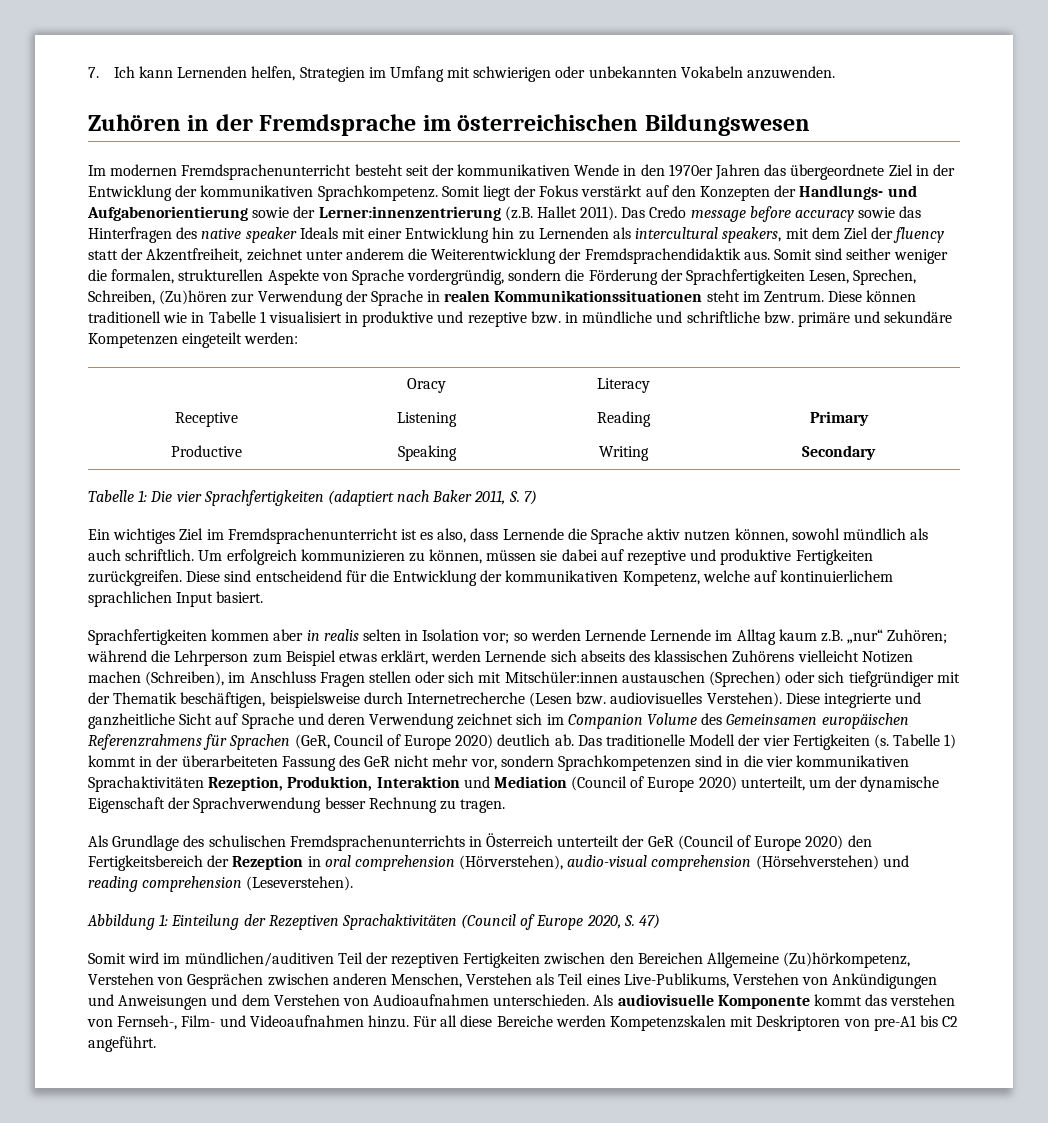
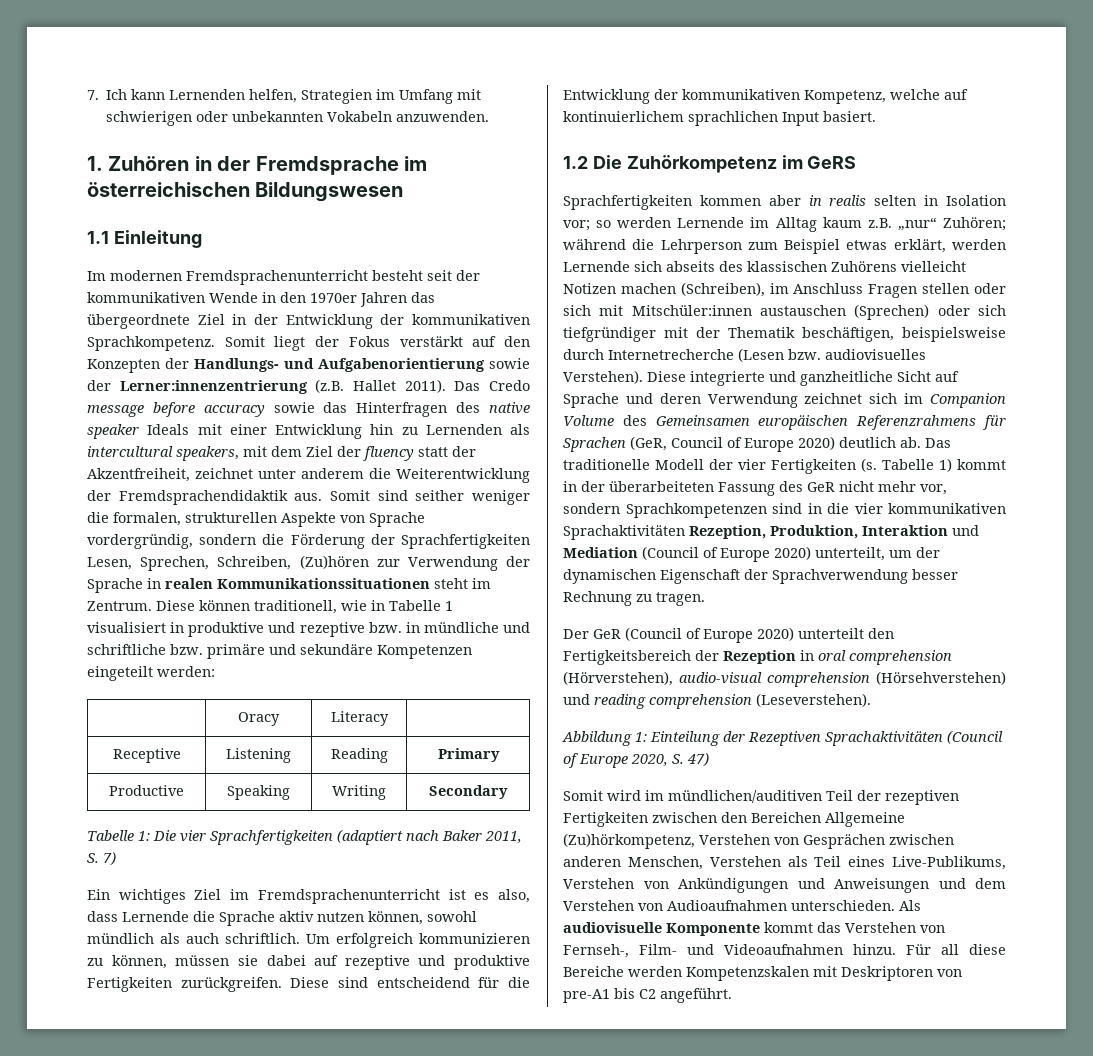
- Zuhören in der Fremdsprache im österreichischen Bildungswesen
+ 1. Zuhören in der Fremdsprache im österreichischen Bildungswesen
+ 1.1 Einleitung
- Diese können traditionell wie in Tabelle 1 visualisiert in produktive und rezeptive bzw. in mündliche und schriftliche bzw. primäre und sekundäre Kompetenzen eingeteilt werden:
+ Diese können traditionell, wie in Tabelle 1 visualisiert in produktive und rezeptive bzw. in mündliche und schriftliche bzw. primäre und sekundäre Kompetenzen eingeteilt werden:
+ 1.2 Die Zuhörkompetenz im GeRS
- Sprachfertigkeiten kommen aber in realis selten in Isolation vor; so werden Lernende Lernende im Alltag kaum z.B. „nur“ Zuhören; während die Lehrperson zum Beispiel etwas erklärt, werden Lernende sich abseits des klassischen Zuhörens vielleicht Notizen machen (Schreiben), im Anschluss Fragen stellen oder sich mit Mitschüler:innen austauschen (Sprechen) oder sich tiefgründiger mit der Thematik beschäftigen, beispielsweise durch Internetrecherche (Lesen bzw. audiovisuelles Verstehen).
+ Sprachfertigkeiten kommen aber in realis selten in Isolation vor; so werden Lernende im Alltag kaum z.B. „nur“ Zuhören; während die Lehrperson zum Beispiel etwas erklärt, werden Lernende sich abseits des klassischen Zuhörens vielleicht Notizen machen (Schreiben), im Anschluss Fragen stellen oder sich mit Mitschüler:innen austauschen (Sprechen) oder sich tiefgründiger mit der Thematik beschäftigen, beispielsweise durch Internetrecherche (Lesen bzw. audiovisuelles Verstehen).
- Tabelle 1) kommt in der überarbeiteten Fassung des GeR nicht mehr vor, sondern Sprachkompetenzen sind in die vier kommunikativen Sprachaktivitäten Rezeption, Produktion, Interaktion und Mediation (Council of Europe 2020) unterteilt, um der dynamische Eigenschaft der Sprachverwendung besser Rechnung zu tragen.
+ Tabelle 1) kommt in der überarbeiteten Fassung des GeR nicht mehr vor, sondern Sprachkompetenzen sind in die vier kommunikativen Sprachaktivitäten Rezeption, Produktion, Interaktion und Mediation (Council of Europe 2020) unterteilt, um der dynamischen Eigenschaft der Sprachverwendung besser Rechnung zu tragen.
- Als Grundlage des schulischen Fremdsprachenunterrichts in Österreich unterteilt der GeR (Council of Europe 2020) den Fertigkeitsbereich der Rezeption in oral comprehension (Hörverstehen), audio-visual comprehension (Hörsehverstehen) und reading comprehension (Leseverstehen).
+ Der GeR (Council of Europe 2020) unterteilt den Fertigkeitsbereich der Rezeption in oral comprehension (Hörverstehen), audio-visual comprehension (Hörsehverstehen) und reading comprehension (Leseverstehen).
- Als audiovisuelle Komponente kommt das verstehen von Fernseh-, Film- und Videoaufnahmen hinzu.
+ Als audiovisuelle Komponente kommt das Verstehen von Fernseh-, Film- und Videoaufnahmen hinzu.

